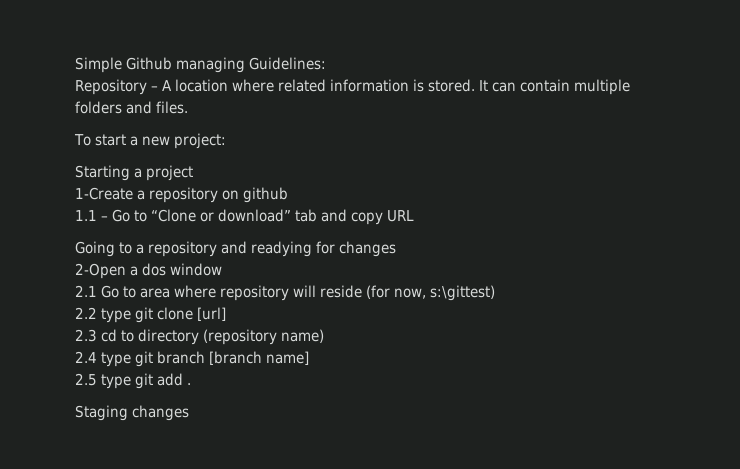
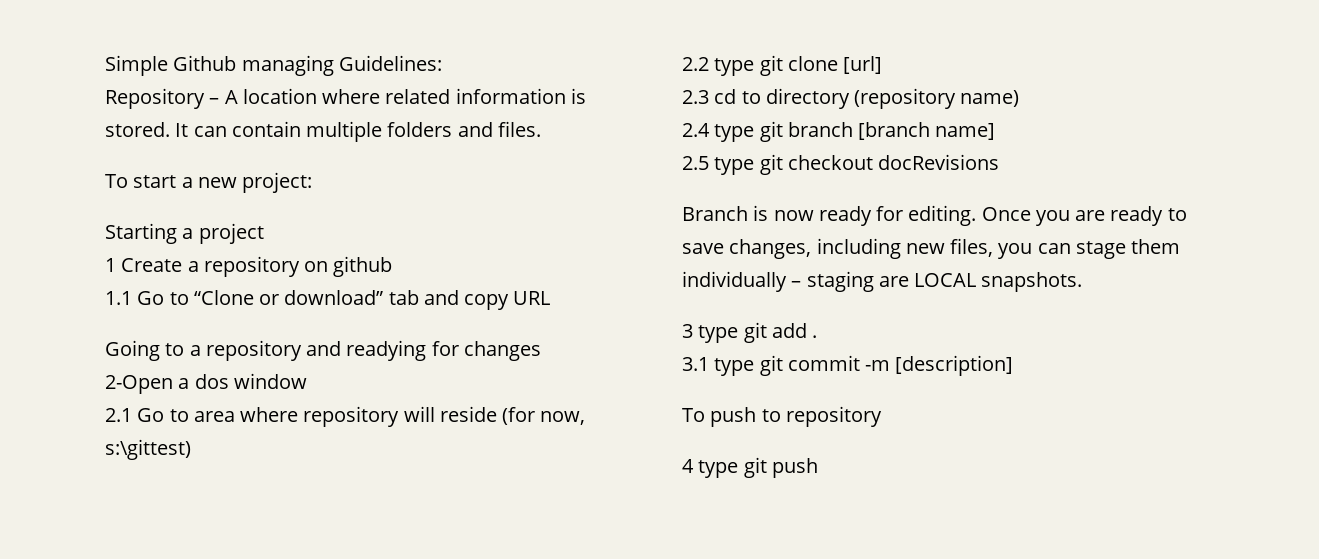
- 1-Create a repository on github
+ 1 Create a repository on github
- 1.1 – Go to “Clone or download” tab and copy URL
+ 1.1 Go to “Clone or download” tab and copy URL
- 2.5 type git add .
- Staging changes
+ 2.5 type git checkout docRevisions
+ Branch is now ready for editing. Once you are ready to save changes, including new files, you can stage them individually – staging are LOCAL snapshots.
+ 3 type git add .
+ 3.1 type git commit -m [description]
+ To push to repository
+ 4 type git push

